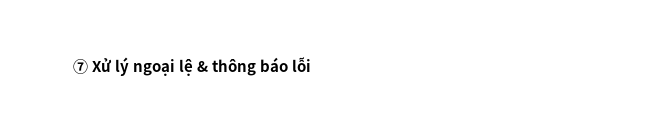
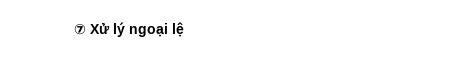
- ⑦ Xử lý ngoại lệ & thông báo lỗi
+ ⑦ Xử lý ngoại lệ

